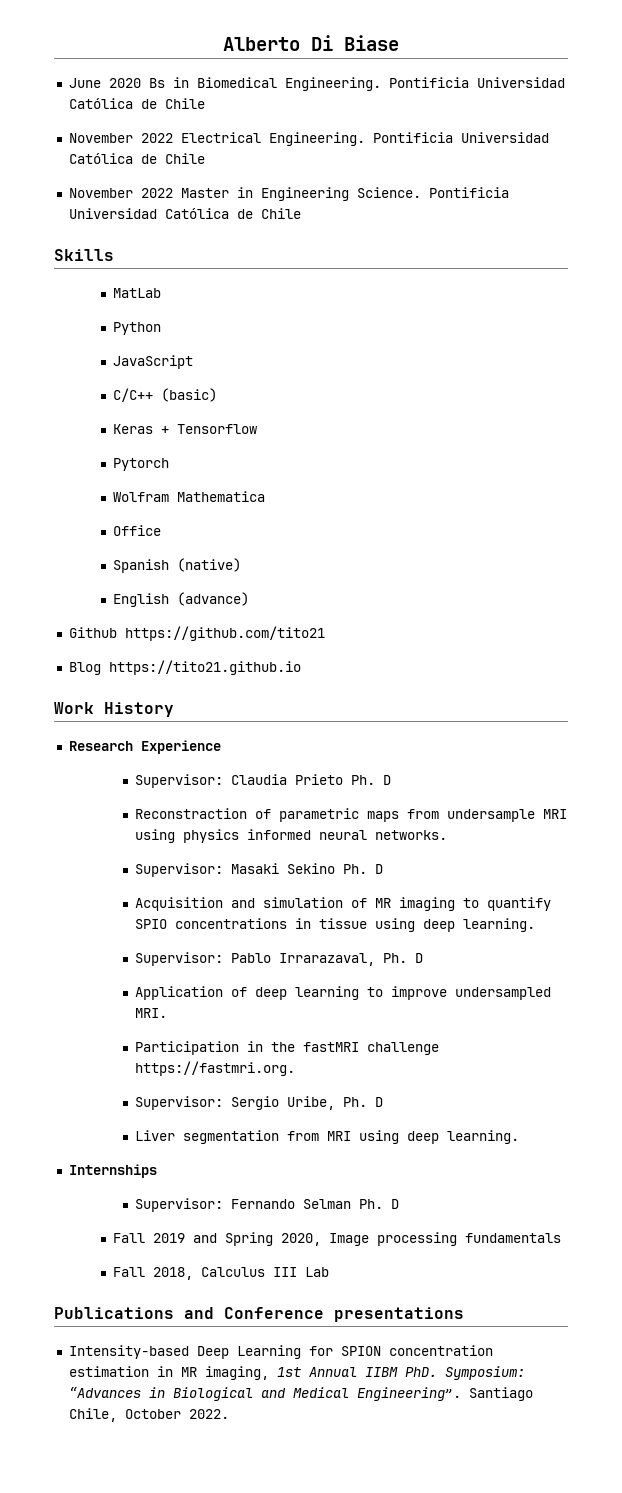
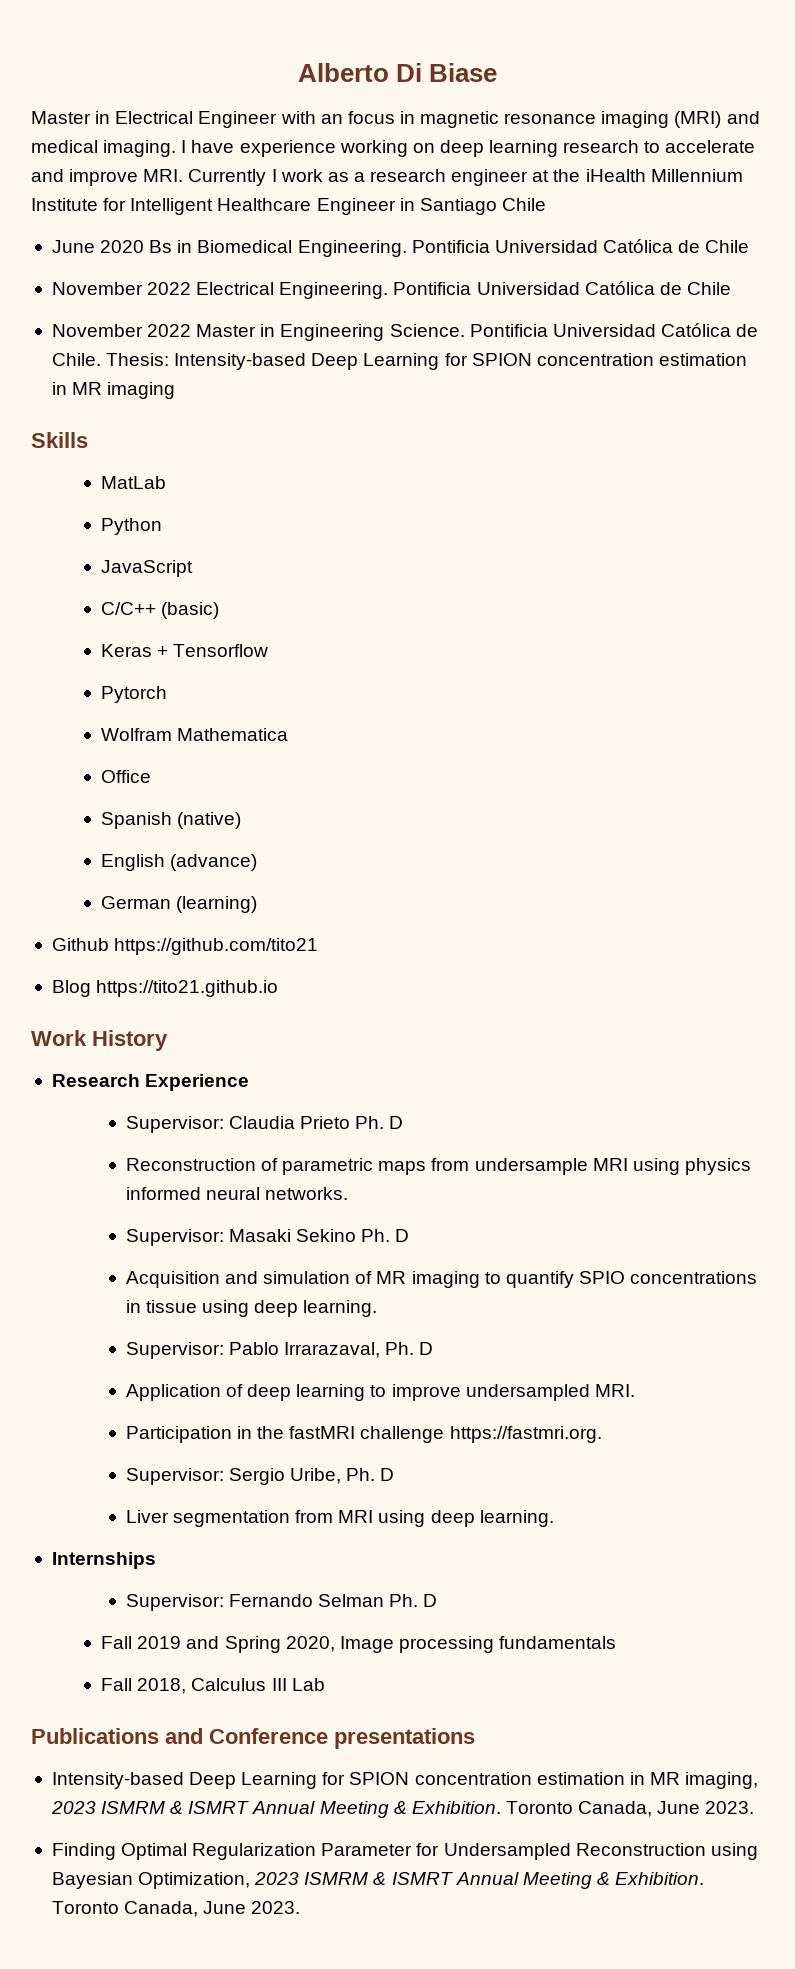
+ Master in Electrical Engineer with an focus in magnetic resonance imaging (MRI) and medical imaging. I have experience working on deep learning research to accelerate and improve MRI. Currently I work as a research engineer at the iHealth Millennium Institute for Intelligent Healthcare Engineer in Santiago Chile
- November 2022 Master in Engineering Science. Pontificia Universidad Católica de Chile
+ November 2022 Master in Engineering Science. Pontificia Universidad Católica de Chile. Thesis: Intensity-based Deep Learning for SPION concentration estimation in MR imaging
+ German (learning)
- Reconstraction of parametric maps from undersample MRI using physics informed neural networks.
+ Reconstruction of parametric maps from undersample MRI using physics informed neural networks.
- Intensity-based Deep Learning for SPION concentration estimation in MR imaging, 1st Annual IIBM PhD. Symposium: “Advances in Biological and Medical Engineering”. Santiago Chile, October 2022.
+ Intensity-based Deep Learning for SPION concentration estimation in MR imaging, 2023 ISMRM & ISMRT Annual Meeting & Exhibition. Toronto Canada, June 2023.
+ Finding Optimal Regularization Parameter for Undersampled Reconstruction using Bayesian Optimization, 2023 ISMRM & ISMRT Annual Meeting & Exhibition. Toronto Canada, June 2023.

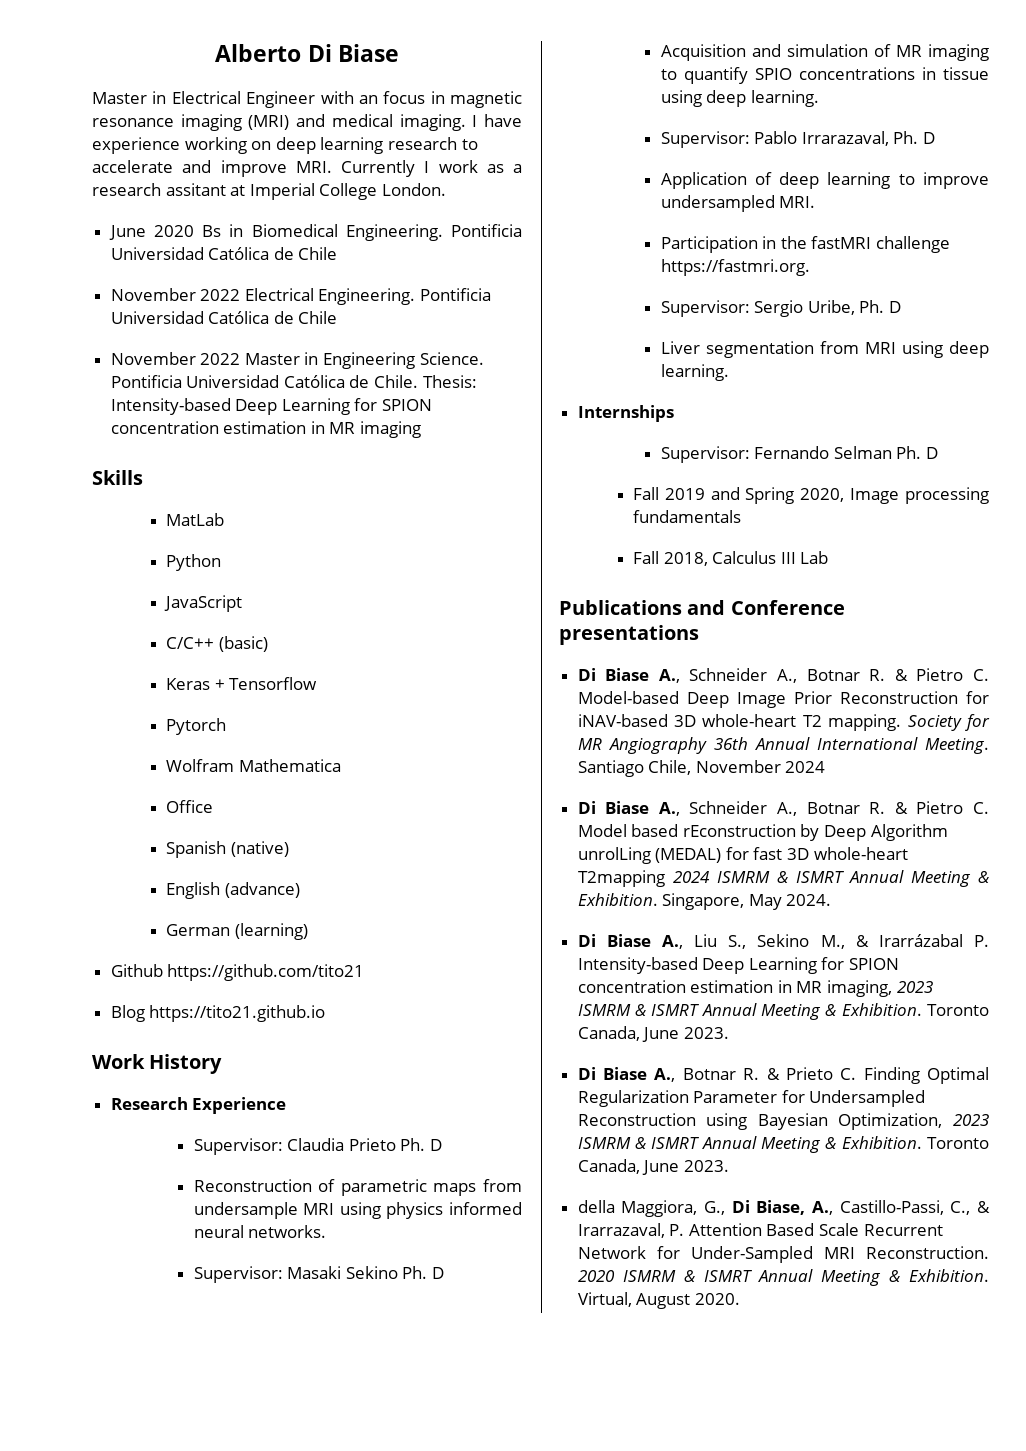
- I have experience working on deep learning research to accelerate and improve MRI. Currently I work as a research engineer at the iHealth Millennium Institute for Intelligent Healthcare Engineer in Santiago Chile
+ I have experience working on deep learning research to accelerate and improve MRI. Currently I work as a research assitant at Imperial College London.
- Intensity-based Deep Learning for SPION concentration estimation in MR imaging, 2023 ISMRM & ISMRT Annual Meeting & Exhibition.
+ Di Biase A., Schneider A., Botnar R. & Pietro C. Model-based Deep Image Prior Reconstruction for iNAV-based 3D whole-heart T2 mapping. Society for MR Angiography 36th Annual International Meeting. Santiago Chile, November 2024
+ Di Biase A., Schneider A., Botnar R. & Pietro C. Model based rEconstruction by Deep Algorithm unrolLing (MEDAL) for fast 3D whole-heart T2mapping 2024 ISMRM & ISMRT Annual Meeting & Exhibition. Singapore, May 2024.
+ Di Biase A., Liu S., Sekino M., & Irarrázabal P. Intensity-based Deep Learning for SPION concentration estimation in MR imaging, 2023 ISMRM & ISMRT Annual Meeting & Exhibition.
- Finding Optimal Regularization Parameter for Undersampled Reconstruction using Bayesian Optimization, 2023 ISMRM & ISMRT Annual Meeting & Exhibition.
+ Di Biase A., Botnar R. & Prieto C. Finding Optimal Regularization Parameter for Undersampled Reconstruction using Bayesian Optimization, 2023 ISMRM & ISMRT Annual Meeting & Exhibition.
+ della Maggiora, G., Di Biase, A., Castillo-Passi, C., & Irarrazaval, P. Attention Based Scale Recurrent Network for Under-Sampled MRI Reconstruction. 2020 ISMRM & ISMRT Annual Meeting & Exhibition. Virtual, August 2020.

